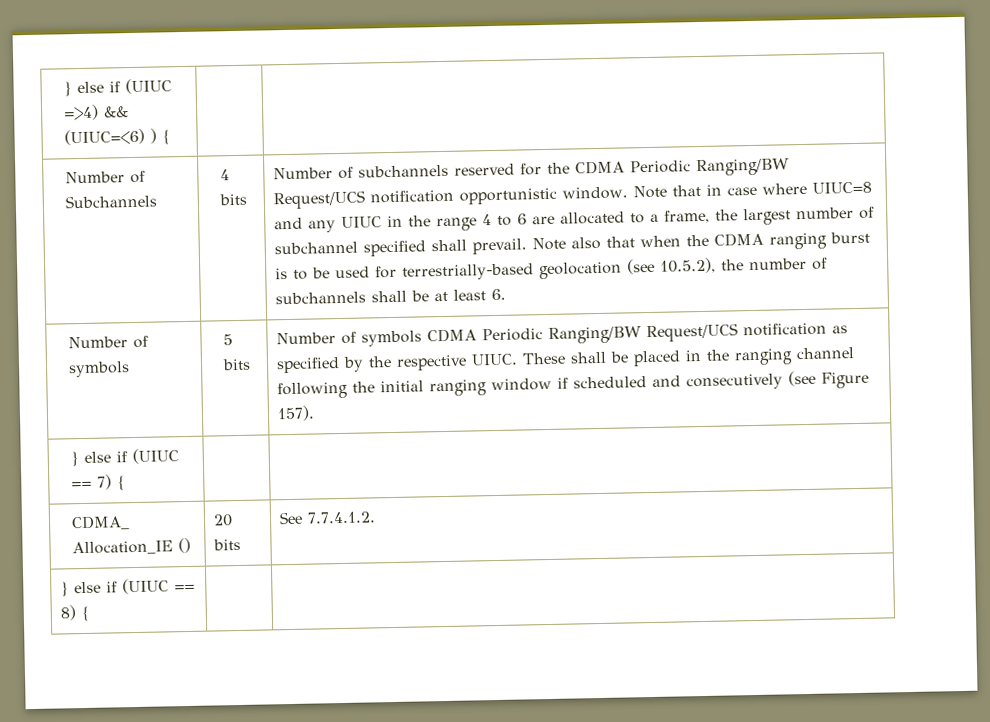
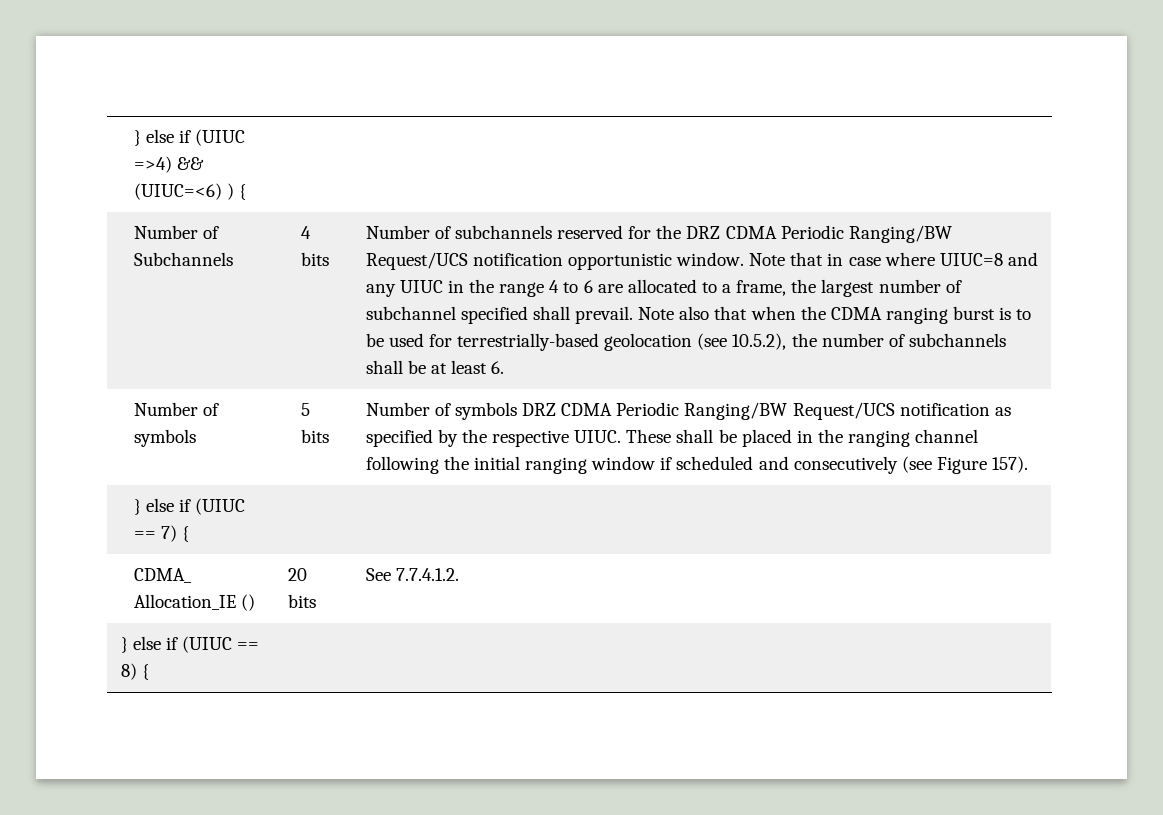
- Number of subchannels reserved for the CDMA Periodic Ranging/BW Request/UCS notification opportunistic window.
+ Number of subchannels reserved for the DRZ CDMA Periodic Ranging/BW Request/UCS notification opportunistic window.
- Number of symbols | 5 bits | Number of symbols CDMA Periodic Ranging/BW Request/UCS notification as specified by the respective UIUC. These shall be placed in the ranging channel following the initial ranging window if scheduled and consecutively (see Figure 157).
+ Number of symbols | 5 bits | Number of symbols DRZ CDMA Periodic Ranging/BW Request/UCS notification as specified by the respective UIUC. These shall be placed in the ranging channel following the initial ranging window if scheduled and consecutively (see Figure 157).

